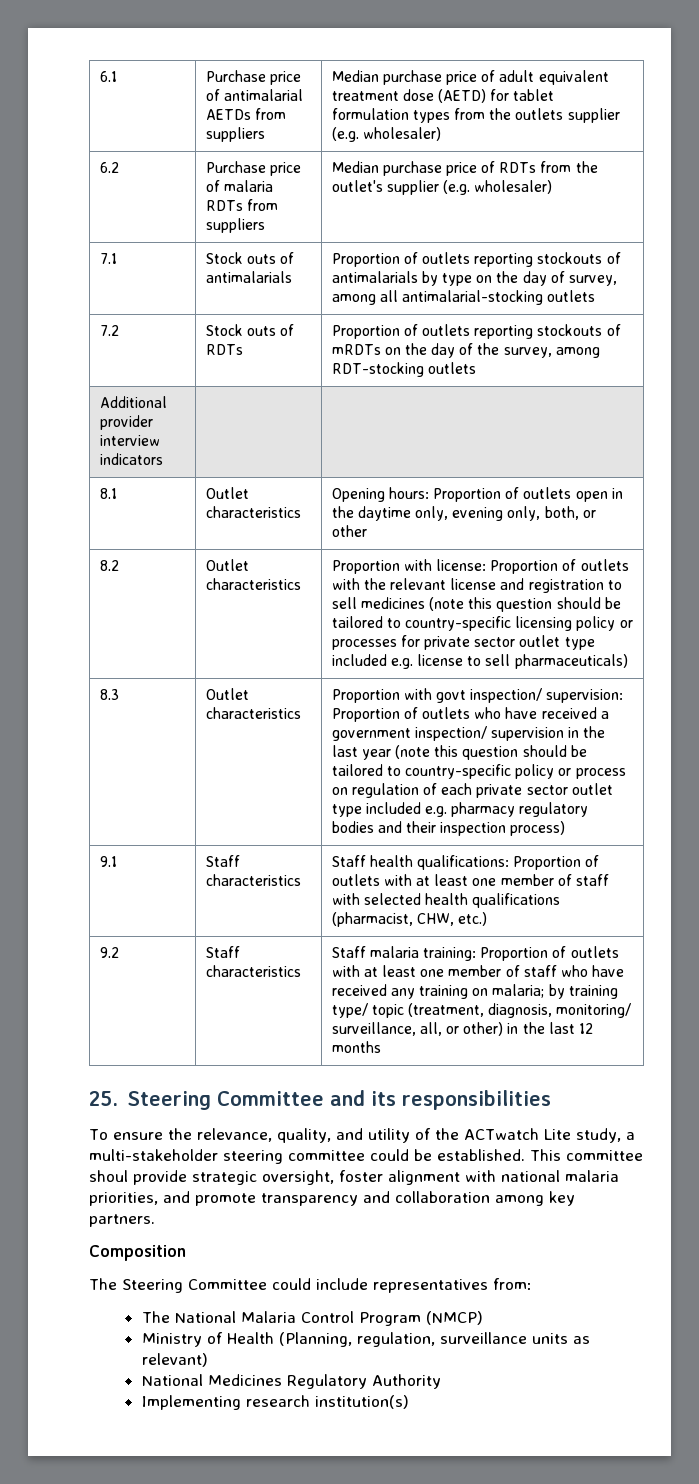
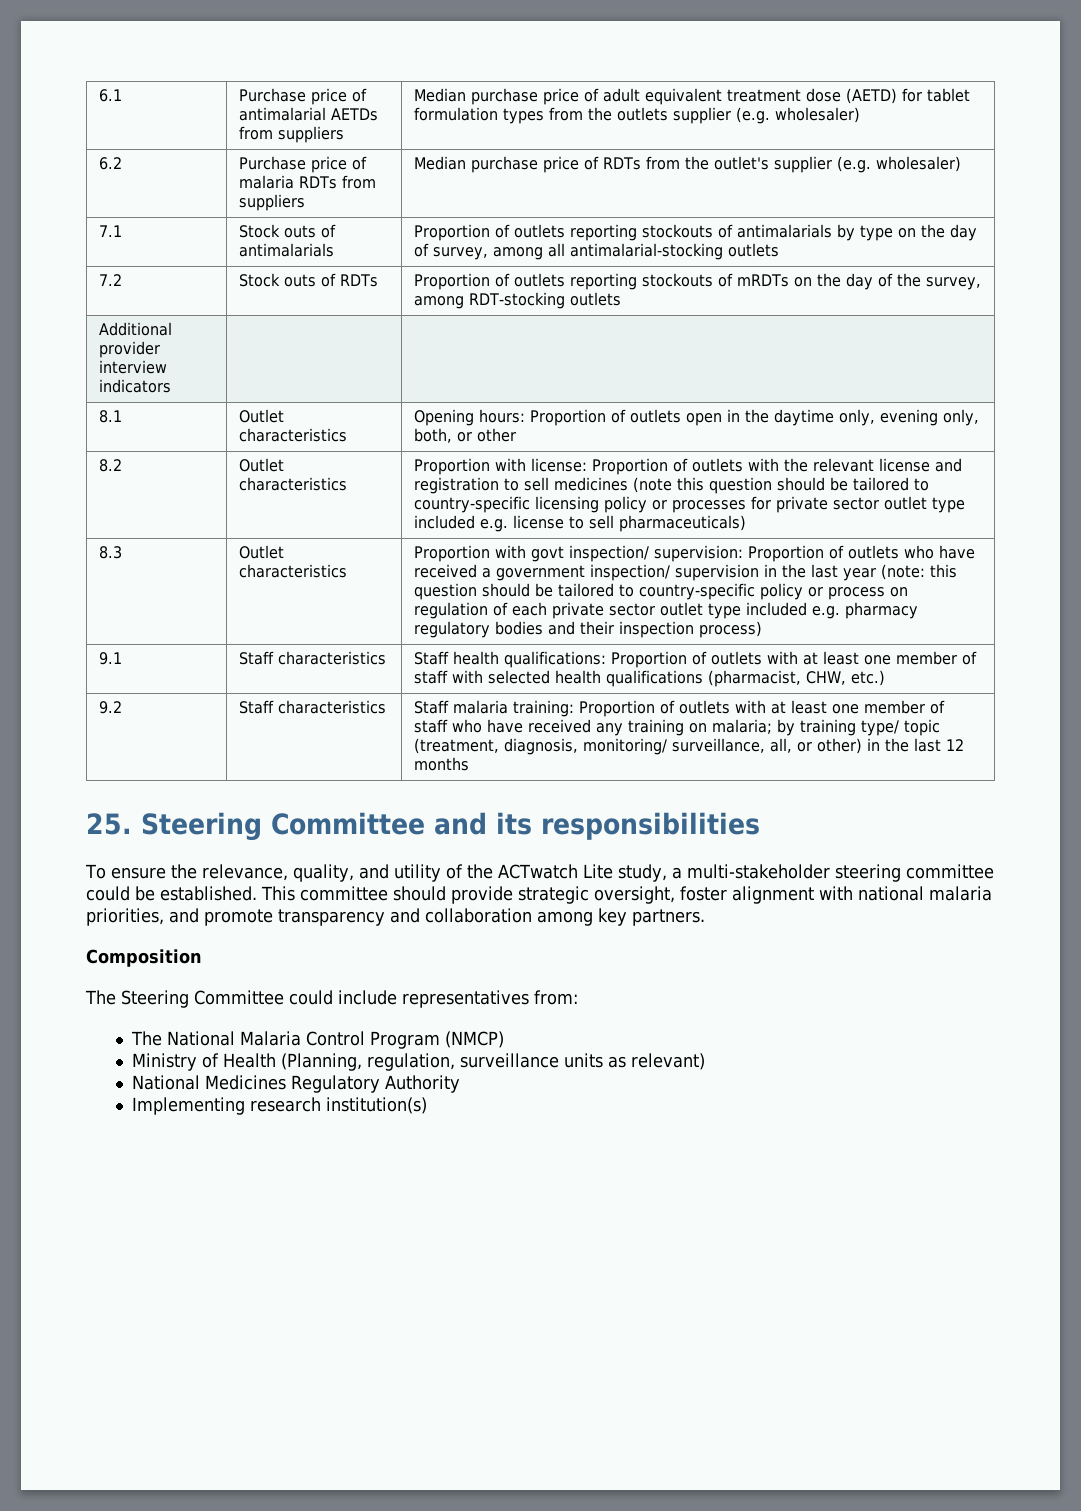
- Proportion with govt inspection/ supervision: Proportion of outlets who have received a government inspection/ supervision in the last year (note this question should be tailored to country-specific policy or process on regulation of each private sector outlet type included e.g. pharmacy regulatory bodies and their inspection process)
+ Proportion with govt inspection/ supervision: Proportion of outlets who have received a government inspection/ supervision in the last year (note: this question should be tailored to country-specific policy or process on regulation of each private sector outlet type included e.g. pharmacy regulatory bodies and their inspection process)
- This committee shoul provide strategic oversight, foster alignment with national malaria priorities, and promote transparency and collaboration among key partners.
+ This committee should provide strategic oversight, foster alignment with national malaria priorities, and promote transparency and collaboration among key partners.

